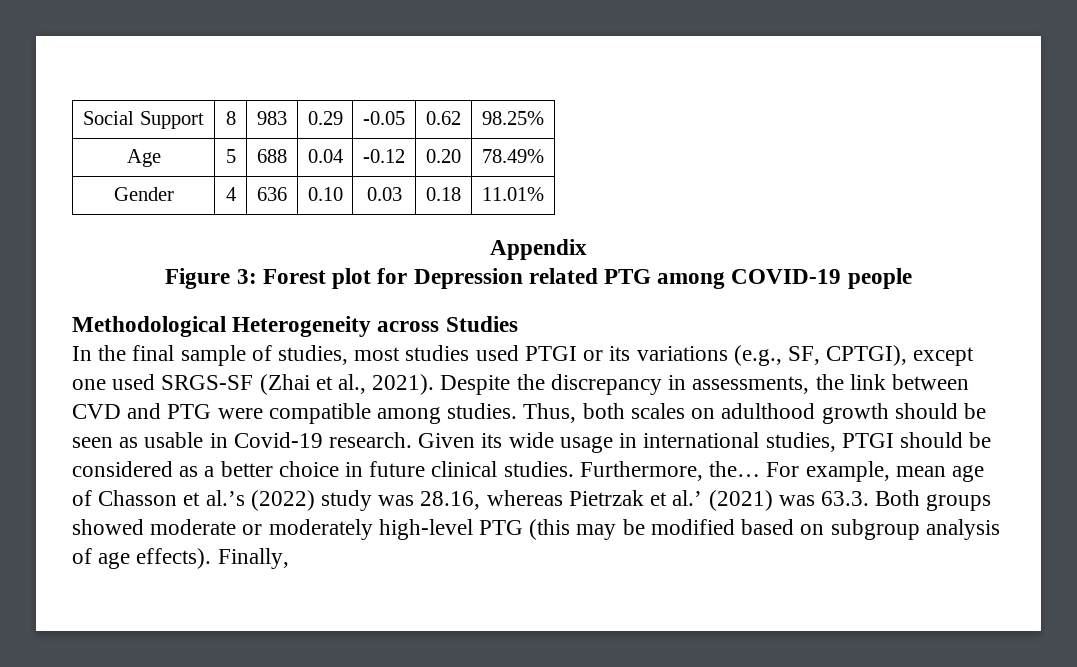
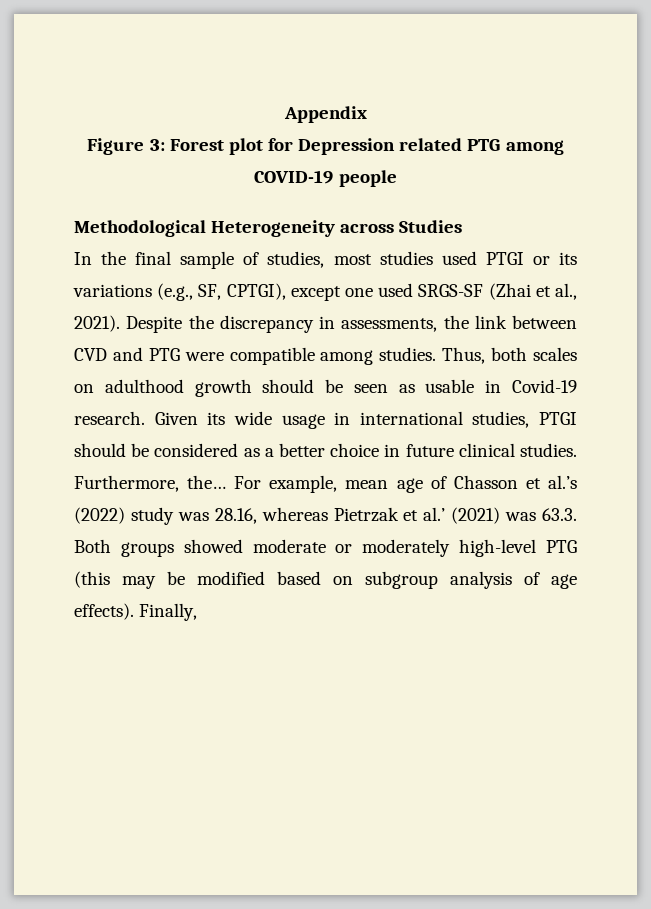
- Social Support | 8 | 983 | 0.29 | -0.05 | 0.62 | 98.25%
- Age | 5 | 688 | 0.04 | -0.12 | 0.20 | 78.49%
- Gender | 4 | 636 | 0.10 | 0.03 | 0.18 | 11.01%

